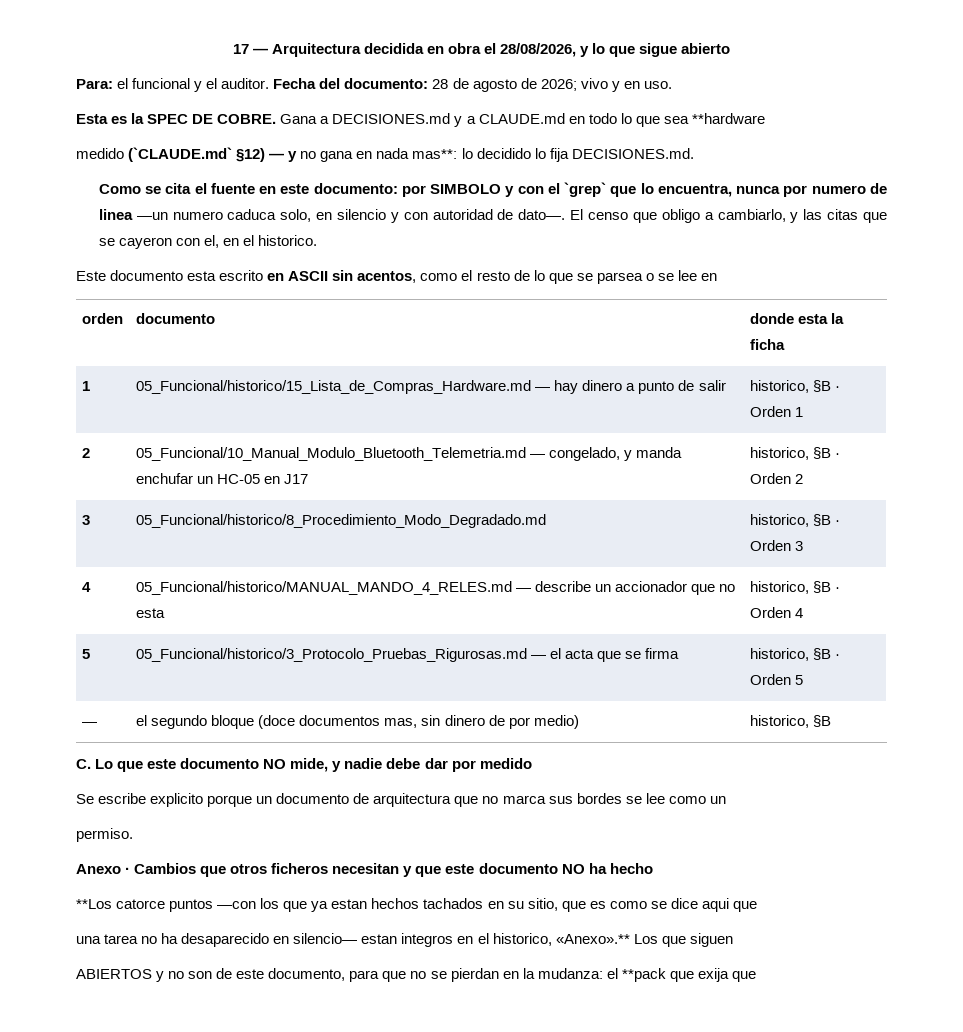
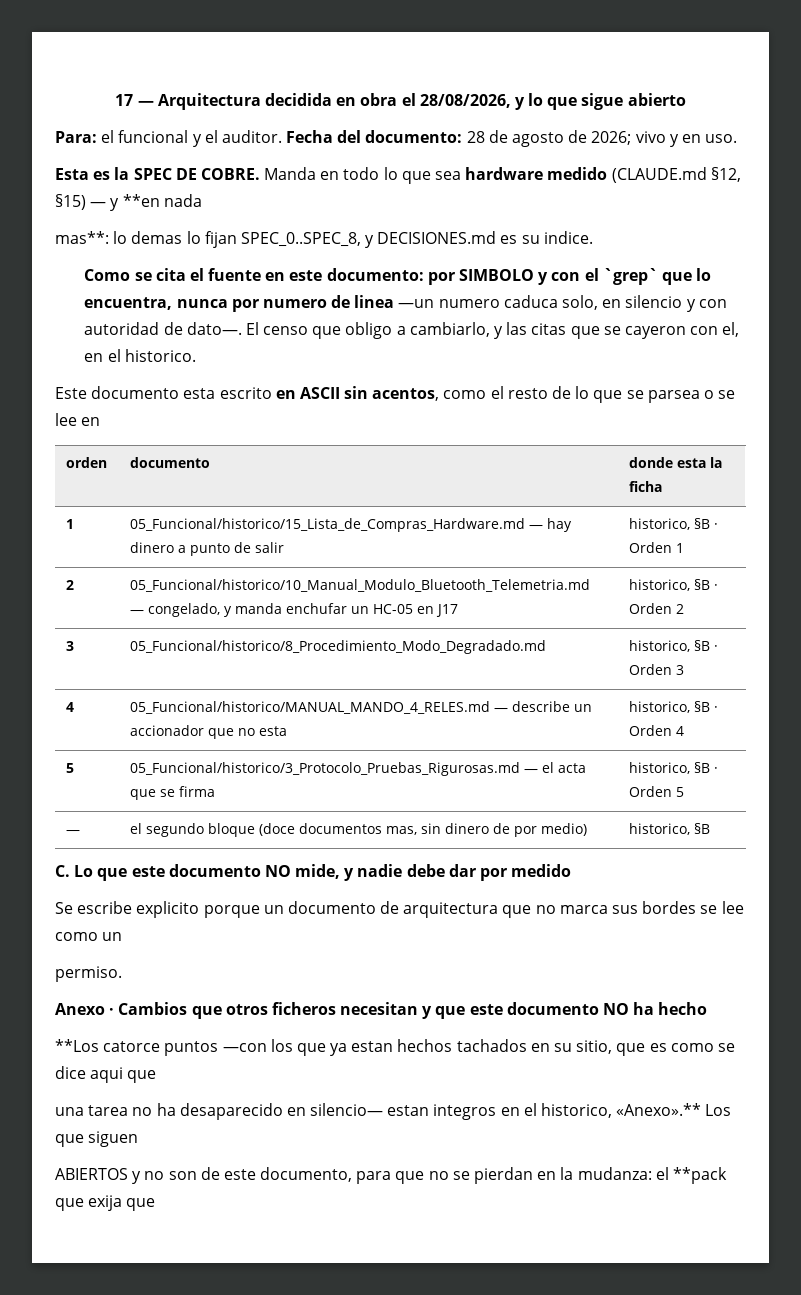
- Gana a DECISIONES.md y a CLAUDE.md en todo lo que sea **hardware
- medido (`CLAUDE.md` §12) — y no gana en nada mas**: lo decidido lo fija DECISIONES.md.
+ Manda en todo lo que sea hardware medido (CLAUDE.md §12, §15) — y **en nada
+ mas**: lo demas lo fijan SPEC_0..SPEC_8, y DECISIONES.md es su indice.
- 2 | 05_Funcional/10_Manual_Modulo_Bluetooth_Telemetria.md — congelado, y manda enchufar un HC-05 en J17 | historico, §B · Orden 2
+ 2 | 05_Funcional/historico/10_Manual_Modulo_Bluetooth_Telemetria.md — congelado, y manda enchufar un HC-05 en J17 | historico, §B · Orden 2

